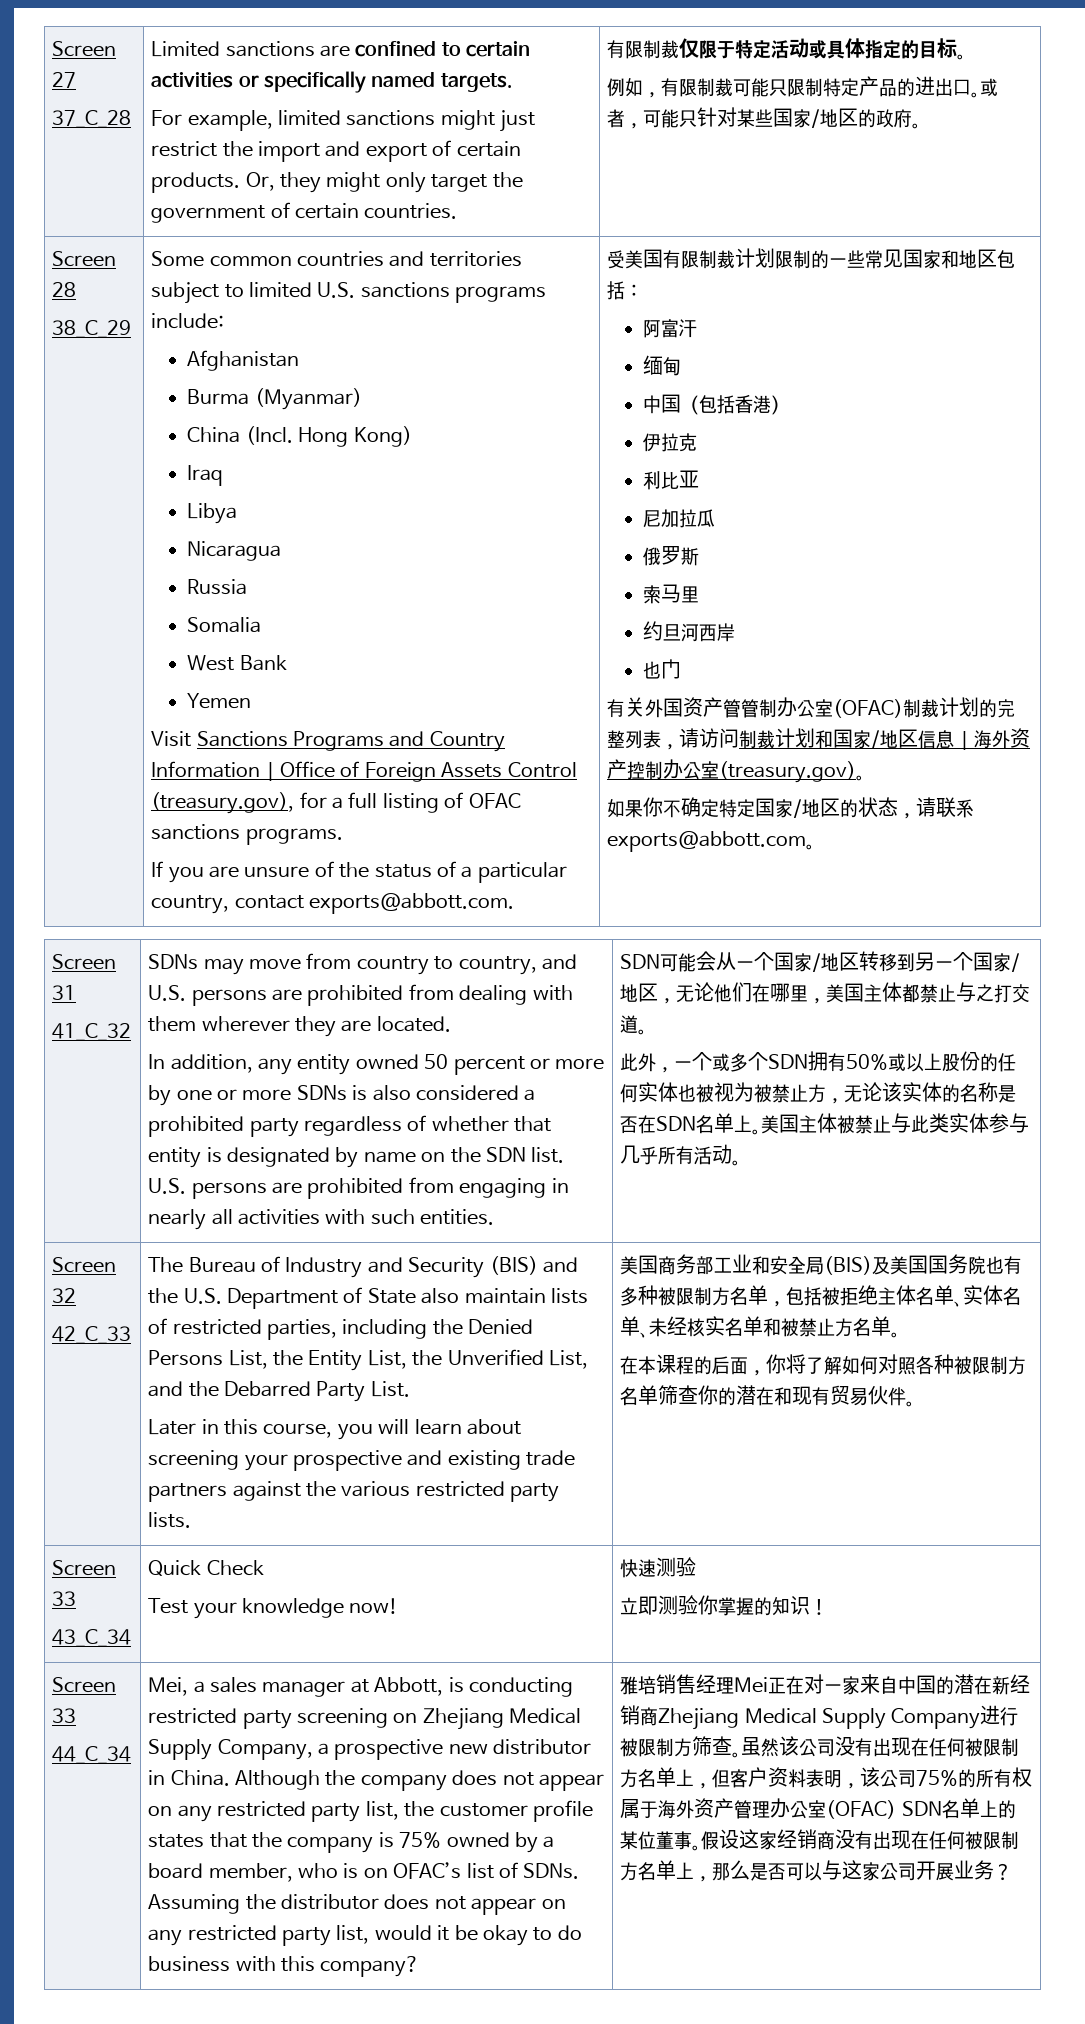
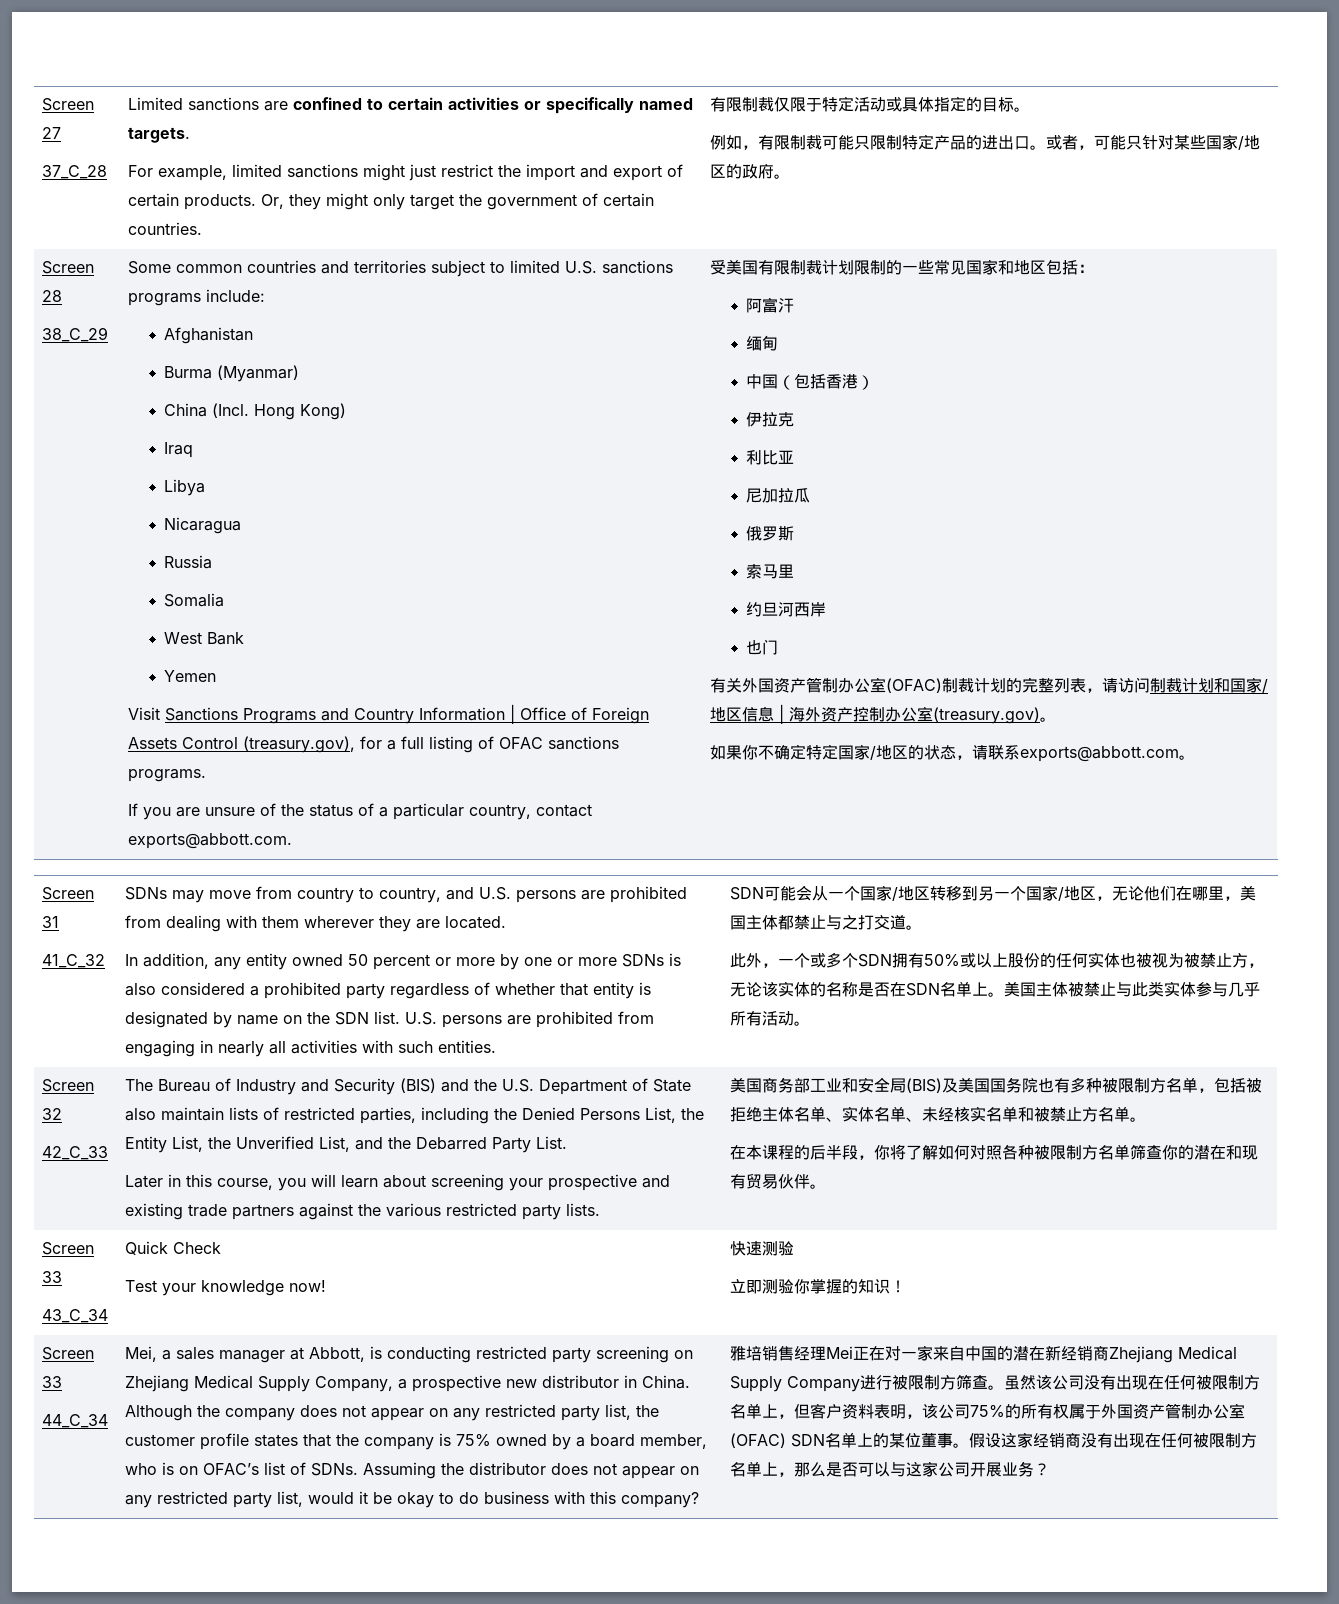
- 有关外国资产管管制办公室(OFAC)制裁计划的完整列表，请访问制裁计划和国家/地区信息 | 海外资产控制办公室(treasury.gov)。
+ 有关外国资产管制办公室(OFAC)制裁计划的完整列表，请访问制裁计划和国家/地区信息 | 海外资产控制办公室(treasury.gov)。
- 在本课程的后面，你将了解如何对照各种被限制方名单筛查你的潜在和现有贸易伙伴。
+ 在本课程的后半段，你将了解如何对照各种被限制方名单筛查你的潜在和现有贸易伙伴。
- 虽然该公司没有出现在任何被限制方名单上，但客户资料表明，该公司75%的所有权属于海外资产管理办公室(OFAC) SDN名单上的某位董事。
+ 虽然该公司没有出现在任何被限制方名单上，但客户资料表明，该公司75%的所有权属于外国资产管制办公室(OFAC) SDN名单上的某位董事。

